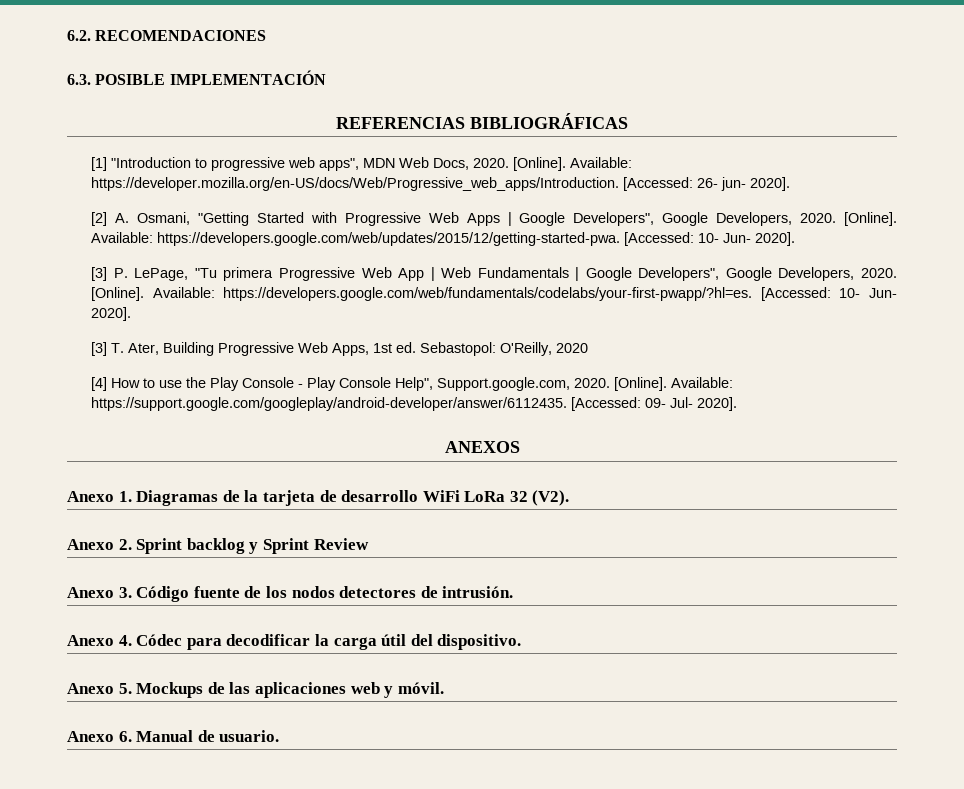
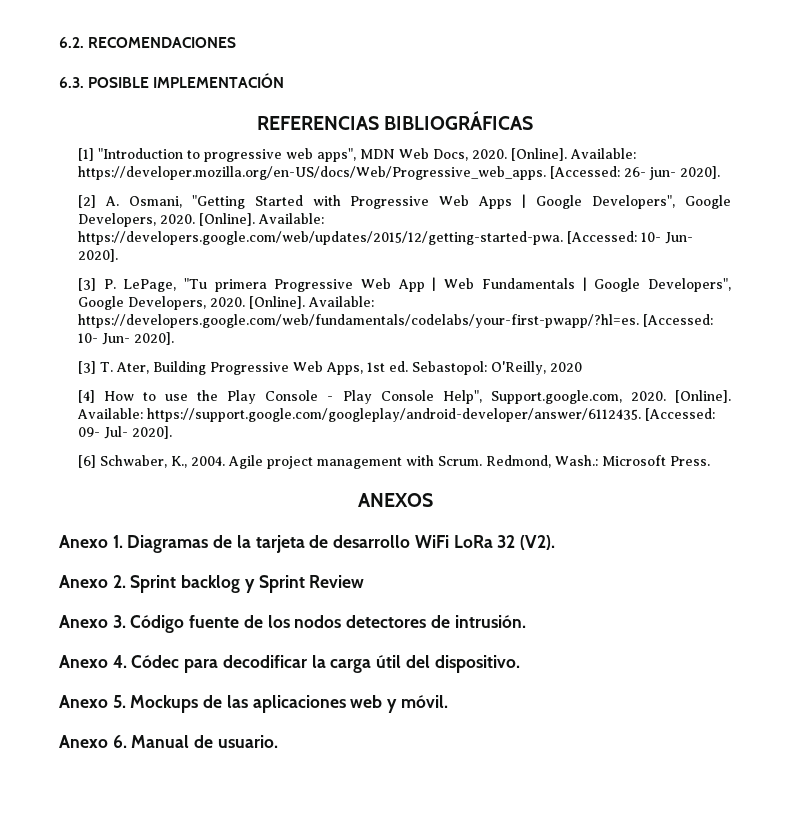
- Available: https://developer.mozilla.org/en-US/docs/Web/Progressive_web_apps/Introduction. [Accessed: 26- jun- 2020].
+ Available: https://developer.mozilla.org/en-US/docs/Web/Progressive_web_apps. [Accessed: 26- jun- 2020].
+ [6] Schwaber, K., 2004. Agile project management with Scrum. Redmond, Wash.: Microsoft Press.

